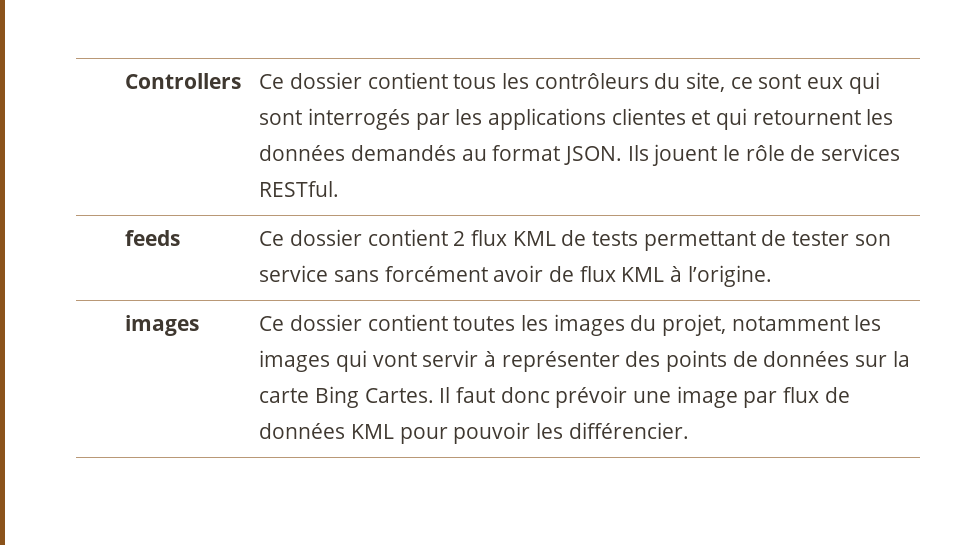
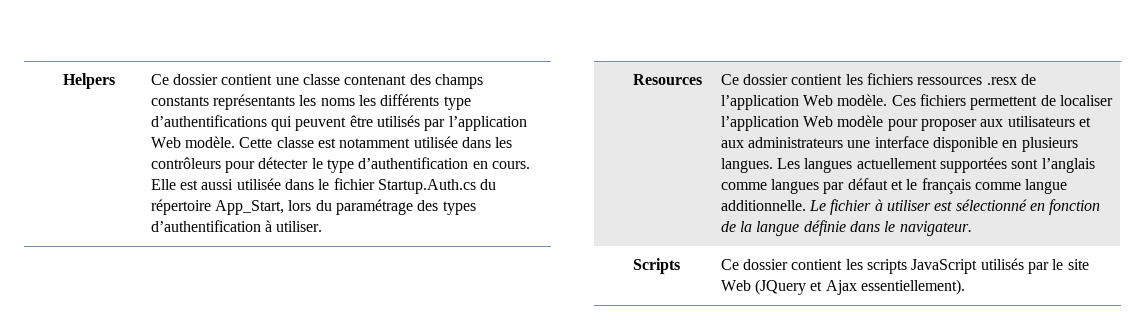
- Controllers | Ce dossier contient tous les contrôleurs du site, ce sont eux qui sont interrogés par les applications clientes et qui retournent les données demandés au format JSON. Ils jouent le rôle de services RESTful.
- feeds | Ce dossier contient 2 flux KML de tests permettant de tester son service sans forcément avoir de flux KML à l’origine.
- images | Ce dossier contient toutes les images du projet, notamment les images qui vont servir à représenter des points de données sur la carte Bing Cartes. Il faut donc prévoir une image par flux de données KML pour pouvoir les différencier.
+ Helpers | Ce dossier contient une classe contenant des champs constants représentants les noms les différents type d’authentifications qui peuvent être utilisés par l’application Web modèle. Cette classe est notamment utilisée dans les contrôleurs pour détecter le type d’authentification en cours. Elle est aussi utilisée dans le fichier Startup.Auth.cs du répertoire App_Start, lors du paramétrage des types d’authentification à utiliser.
+ Resources | Ce dossier contient les fichiers ressources .resx de l’application Web modèle. Ces fichiers permettent de localiser l’application Web modèle pour proposer aux utilisateurs et aux administrateurs une interface disponible en plusieurs langues. Les langues actuellement supportées sont l’anglais comme langues par défaut et le français comme langue additionnelle. Le fichier à utiliser est sélectionné en fonction de la langue définie dans le navigateur.
+ Scripts | Ce dossier contient les scripts JavaScript utilisés par le site Web (JQuery et Ajax essentiellement).

